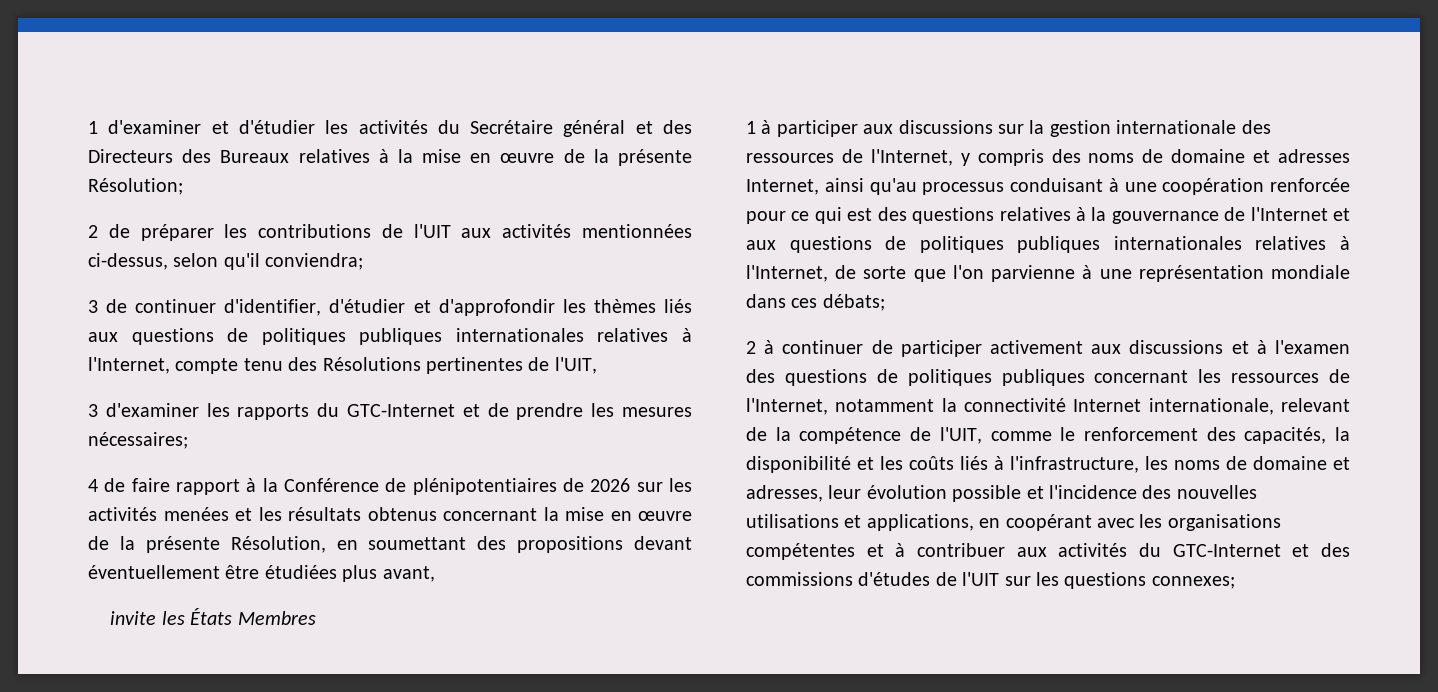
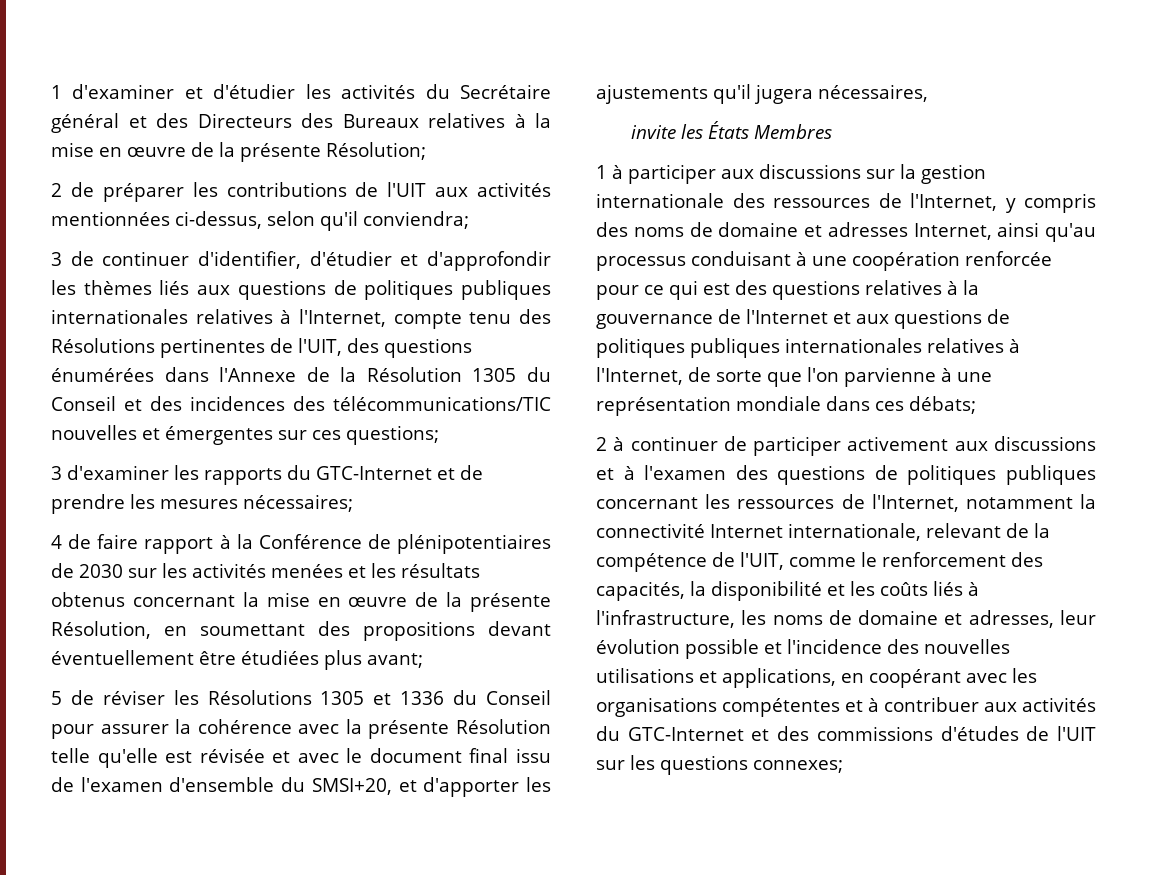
- 3 de continuer d'identifier, d'étudier et d'approfondir les thèmes liés aux questions de politiques publiques internationales relatives à l'Internet, compte tenu des Résolutions pertinentes de l'UIT,
+ 3 de continuer d'identifier, d'étudier et d'approfondir les thèmes liés aux questions de politiques publiques internationales relatives à l'Internet, compte tenu des Résolutions pertinentes de l'UIT, des questions énumérées dans l'Annexe de la Résolution 1305 du Conseil et des incidences des télécommunications/TIC nouvelles et émergentes sur ces questions;
- 4 de faire rapport à la Conférence de plénipotentiaires de 2026 sur les activités menées et les résultats obtenus concernant la mise en œuvre de la présente Résolution, en soumettant des propositions devant éventuellement être étudiées plus avant,
+ 4 de faire rapport à la Conférence de plénipotentiaires de 2030 sur les activités menées et les résultats obtenus concernant la mise en œuvre de la présente Résolution, en soumettant des propositions devant éventuellement être étudiées plus avant;
+ 5 de réviser les Résolutions 1305 et 1336 du Conseil pour assurer la cohérence avec la présente Résolution telle qu'elle est révisée et avec le document final issu de l'examen d'ensemble du SMSI+20, et d'apporter les ajustements qu'il jugera nécessaires,

